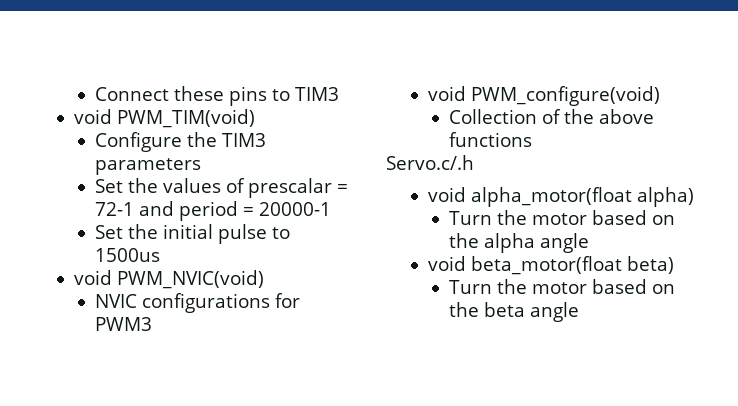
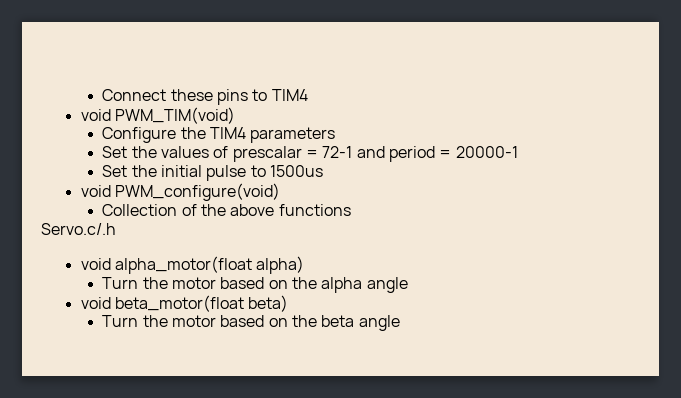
- Connect these pins to TIM3
+ Connect these pins to TIM4
- Configure the TIM3 parameters
+ Configure the TIM4 parameters
- void PWM_NVIC(void)
- NVIC configurations for PWM3

